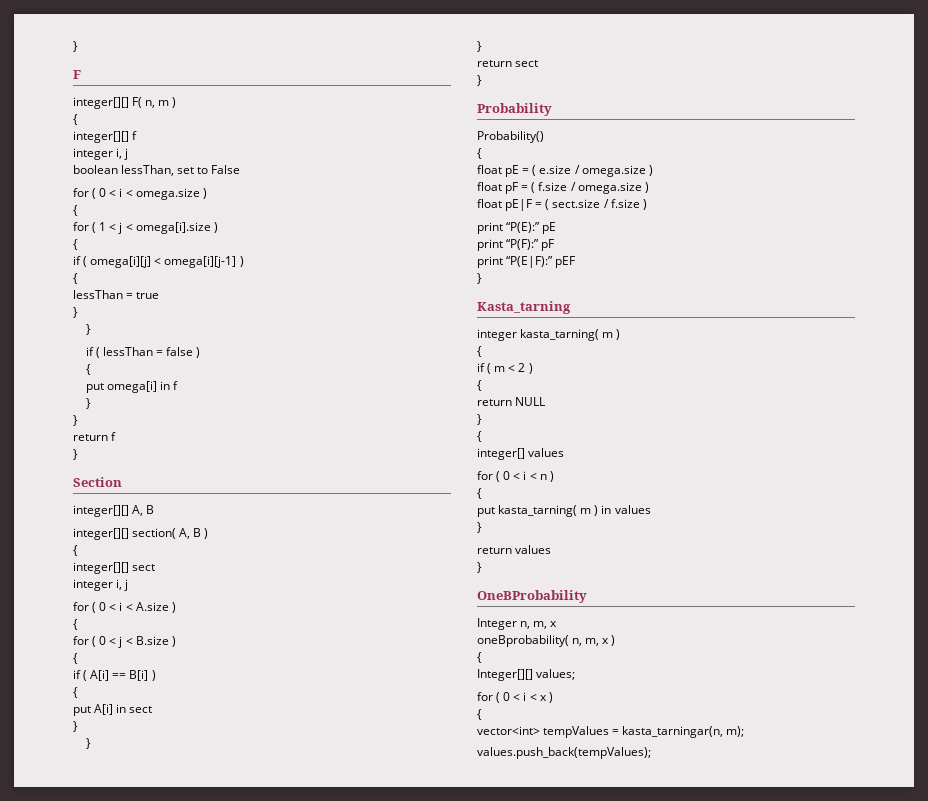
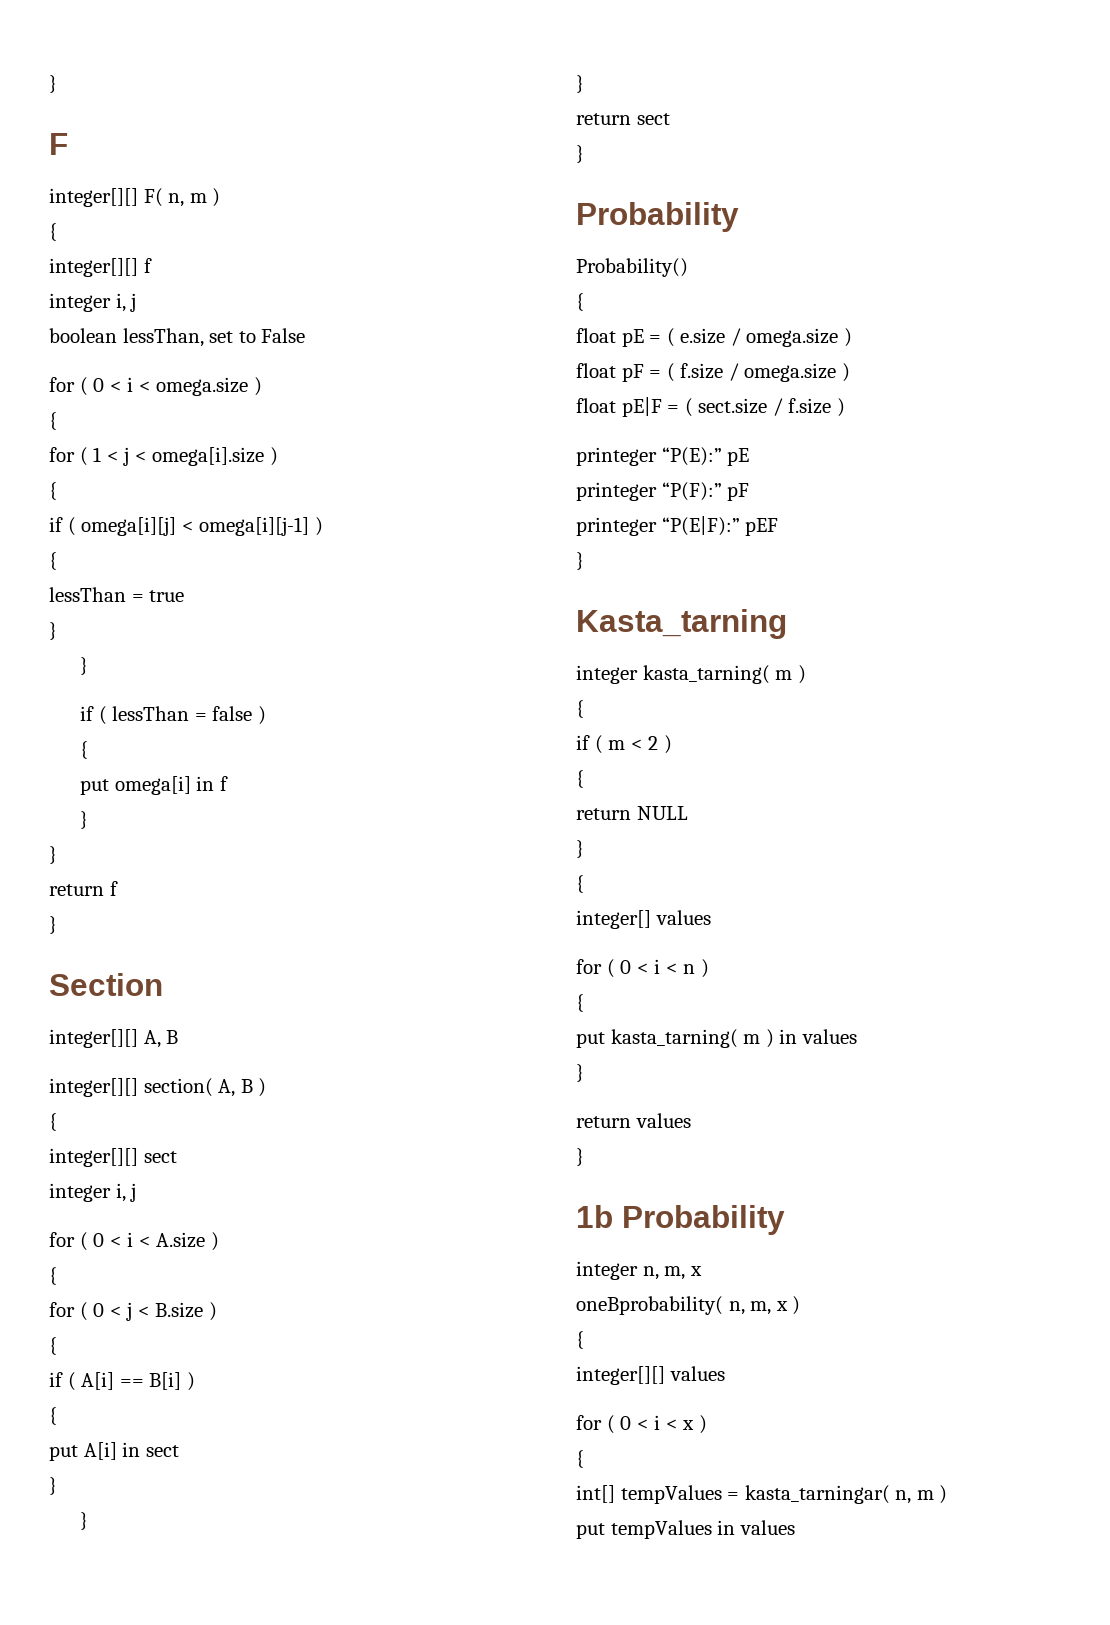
- print “P(E):” pE
+ printeger “P(E):” pE
- print “P(F):” pF
+ printeger “P(F):” pF
- print “P(E|F):” pEF
+ printeger “P(E|F):” pEF
- OneBProbability
- Integer n, m, x
+ 1b Probability
+ integer n, m, x
- Integer[][] values;
+ integer[][] values
- vector<int> tempValues = kasta_tarningar(n, m);
- values.push_back(tempValues);
+ int[] tempValues = kasta_tarningar( n, m )
+ put tempValues in values

